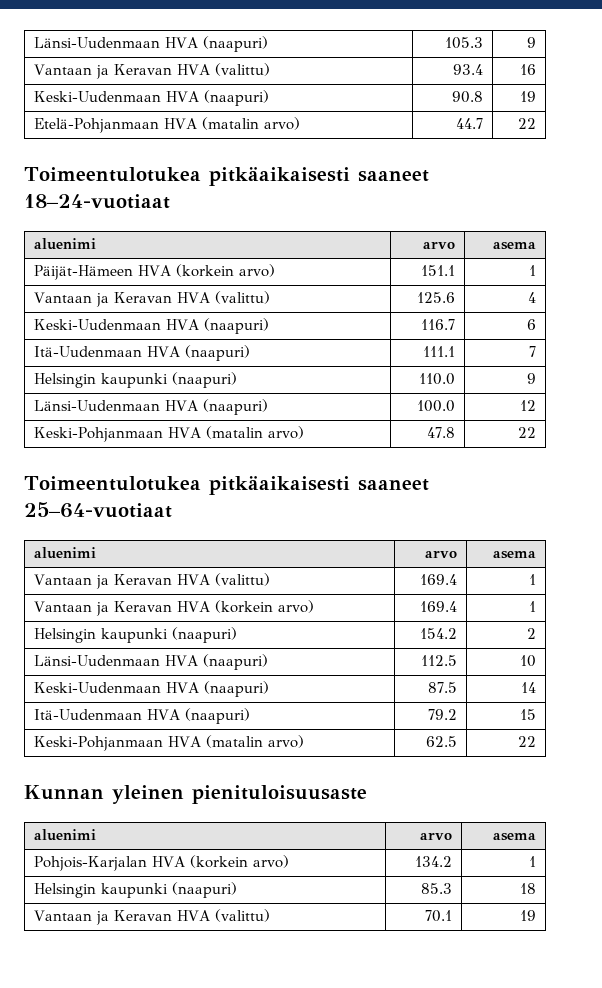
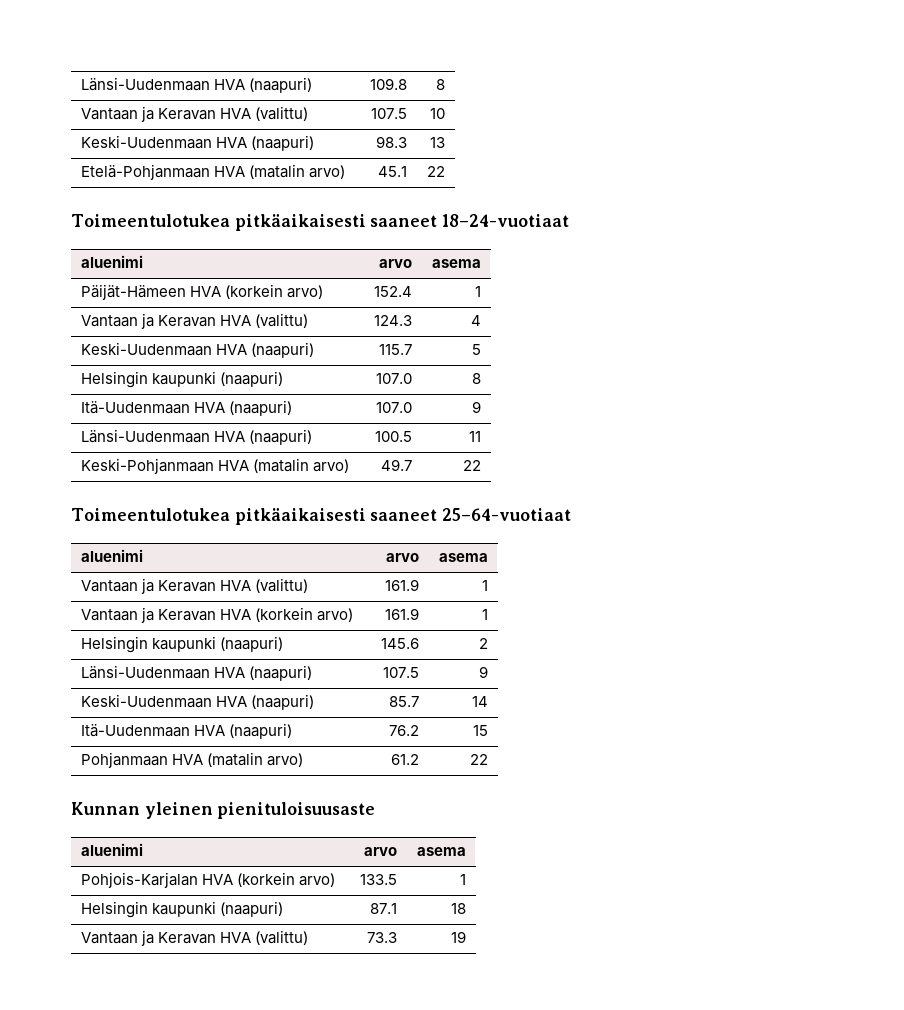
- Länsi-Uudenmaan HVA (naapuri) | 105.3 | 9
- Vantaan ja Keravan HVA (valittu) | 93.4 | 16
- Keski-Uudenmaan HVA (naapuri) | 90.8 | 19
+ Länsi-Uudenmaan HVA (naapuri) | 109.8 | 8
+ Vantaan ja Keravan HVA (valittu) | 107.5 | 10
+ Keski-Uudenmaan HVA (naapuri) | 98.3 | 13
- Etelä-Pohjanmaan HVA (matalin arvo) | 44.7 | 22
+ Etelä-Pohjanmaan HVA (matalin arvo) | 45.1 | 22
- Päijät-Hämeen HVA (korkein arvo) | 151.1 | 1
+ Päijät-Hämeen HVA (korkein arvo) | 152.4 | 1
- Vantaan ja Keravan HVA (valittu) | 125.6 | 4
+ Vantaan ja Keravan HVA (valittu) | 124.3 | 4
- Keski-Uudenmaan HVA (naapuri) | 116.7 | 6
- Itä-Uudenmaan HVA (naapuri) | 111.1 | 7
- Helsingin kaupunki (naapuri) | 110.0 | 9
+ Keski-Uudenmaan HVA (naapuri) | 115.7 | 5
+ Helsingin kaupunki (naapuri) | 107.0 | 8
+ Itä-Uudenmaan HVA (naapuri) | 107.0 | 9
- Länsi-Uudenmaan HVA (naapuri) | 100.0 | 12
- Keski-Pohjanmaan HVA (matalin arvo) | 47.8 | 22
+ Länsi-Uudenmaan HVA (naapuri) | 100.5 | 11
+ Keski-Pohjanmaan HVA (matalin arvo) | 49.7 | 22
- Vantaan ja Keravan HVA (valittu) | 169.4 | 1
+ Vantaan ja Keravan HVA (valittu) | 161.9 | 1
- Vantaan ja Keravan HVA (korkein arvo) | 169.4 | 1
- Helsingin kaupunki (naapuri) | 154.2 | 2
+ Vantaan ja Keravan HVA (korkein arvo) | 161.9 | 1
+ Helsingin kaupunki (naapuri) | 145.6 | 2
- Länsi-Uudenmaan HVA (naapuri) | 112.5 | 10
- Keski-Uudenmaan HVA (naapuri) | 87.5 | 14
+ Länsi-Uudenmaan HVA (naapuri) | 107.5 | 9
+ Keski-Uudenmaan HVA (naapuri) | 85.7 | 14
- Itä-Uudenmaan HVA (naapuri) | 79.2 | 15
+ Itä-Uudenmaan HVA (naapuri) | 76.2 | 15
- Keski-Pohjanmaan HVA (matalin arvo) | 62.5 | 22
+ Pohjanmaan HVA (matalin arvo) | 61.2 | 22
- Pohjois-Karjalan HVA (korkein arvo) | 134.2 | 1
- Helsingin kaupunki (naapuri) | 85.3 | 18
+ Pohjois-Karjalan HVA (korkein arvo) | 133.5 | 1
+ Helsingin kaupunki (naapuri) | 87.1 | 18
- Vantaan ja Keravan HVA (valittu) | 70.1 | 19
+ Vantaan ja Keravan HVA (valittu) | 73.3 | 19

